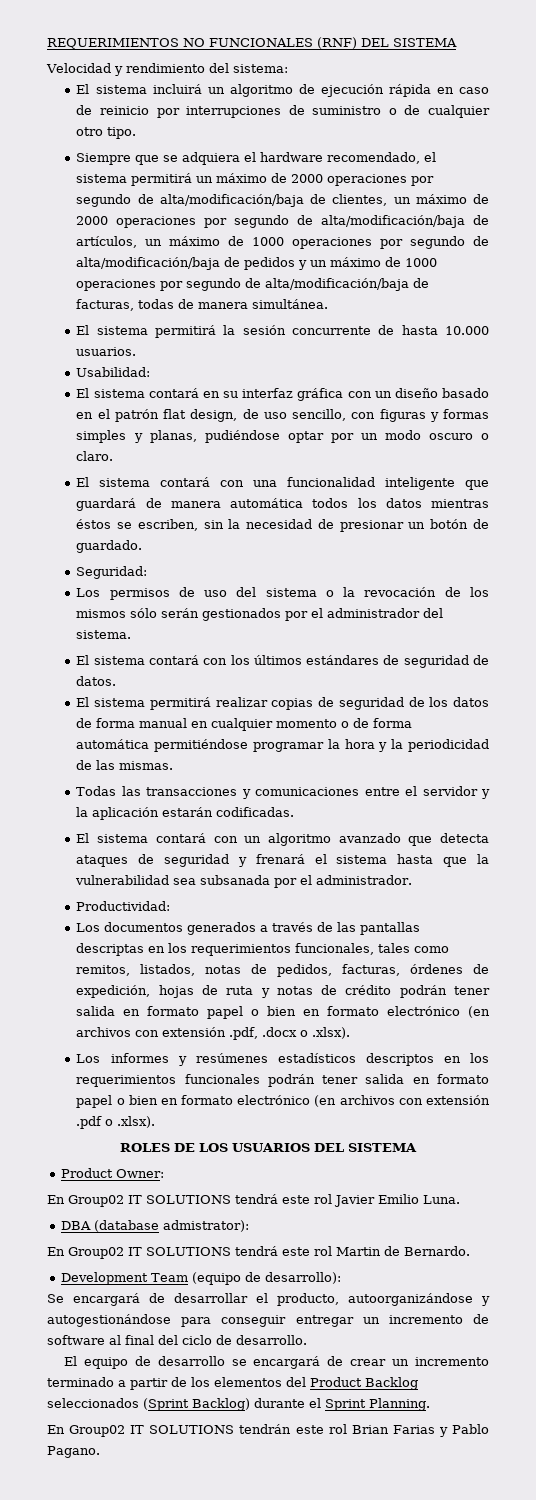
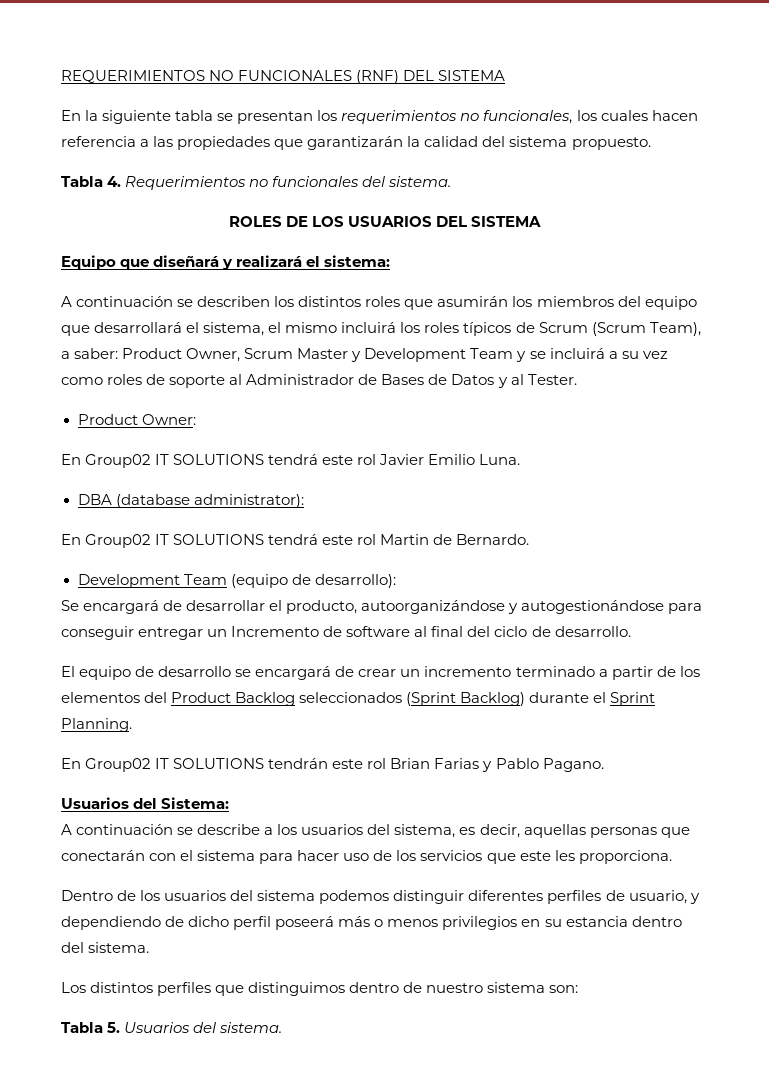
- Velocidad y rendimiento del sistema:
- El sistema incluirá un algoritmo de ejecución rápida en caso de reinicio por interrupciones de suministro o de cualquier otro tipo.
- Siempre que se adquiera el hardware recomendado, el sistema permitirá un máximo de 2000 operaciones por segundo de alta/modificación/baja de clientes, un máximo de 2000 operaciones por segundo de alta/modificación/baja de artículos, un máximo de 1000 operaciones por segundo de alta/modificación/baja de pedidos y un máximo de 1000 operaciones por segundo de alta/modificación/baja de facturas, todas de manera simultánea.
- El sistema permitirá la sesión concurrente de hasta 10.000 usuarios.
- Usabilidad:
- El sistema contará en su interfaz gráfica con un diseño basado en el patrón flat design, de uso sencillo, con figuras y formas simples y planas, pudiéndose optar por un modo oscuro o claro.
- El sistema contará con una funcionalidad inteligente que guardará de manera automática todos los datos mientras éstos se escriben, sin la necesidad de presionar un botón de guardado.
- Seguridad:
- Los permisos de uso del sistema o la revocación de los mismos sólo serán gestionados por el administrador del sistema.
- El sistema contará con los últimos estándares de seguridad de datos.
- El sistema permitirá realizar copias de seguridad de los datos de forma manual en cualquier momento o de forma automática permitiéndose programar la hora y la periodicidad de las mismas.
- Todas las transacciones y comunicaciones entre el servidor y la aplicación estarán codificadas.
- El sistema contará con un algoritmo avanzado que detecta ataques de seguridad y frenará el sistema hasta que la vulnerabilidad sea subsanada por el administrador.
- Productividad:
- Los documentos generados a través de las pantallas descriptas en los requerimientos funcionales, tales como remitos, listados, notas de pedidos, facturas, órdenes de expedición, hojas de ruta y notas de crédito podrán tener salida en formato papel o bien en formato electrónico (en archivos con extensión .pdf, .docx o .xlsx).
- Los informes y resúmenes estadísticos descriptos en los requerimientos funcionales podrán tener salida en formato papel o bien en formato electrónico (en archivos con extensión .pdf o .xlsx).
+ En la siguiente tabla se presentan los requerimientos no funcionales, los cuales hacen referencia a las propiedades que garantizarán la calidad del sistema propuesto.
+ Tabla 4. Requerimientos no funcionales del sistema.
+ Equipo que diseñará y realizará el sistema:
+ A continuación se describen los distintos roles que asumirán los miembros del equipo que desarrollará el sistema, el mismo incluirá los roles típicos de Scrum (Scrum Team), a saber: Product Owner, Scrum Master y Development Team y se incluirá a su vez como roles de soporte al Administrador de Bases de Datos y al Tester.
- DBA (database admistrator):
+ DBA (database administrator):
- Se encargará de desarrollar el producto, autoorganizándose y autogestionándose para conseguir entregar un incremento de software al final del ciclo de desarrollo.
+ Se encargará de desarrollar el producto, autoorganizándose y autogestionándose para conseguir entregar un Incremento de software al final del ciclo de desarrollo.
+ Usuarios del Sistema:
+ A continuación se describe a los usuarios del sistema, es decir, aquellas personas que conectarán con el sistema para hacer uso de los servicios que este les proporciona.
+ Dentro de los usuarios del sistema podemos distinguir diferentes perfiles de usuario, y dependiendo de dicho perfil poseerá más o menos privilegios en su estancia dentro del sistema.
+ Los distintos perfiles que distinguimos dentro de nuestro sistema son:
+ Tabla 5. Usuarios del sistema.

